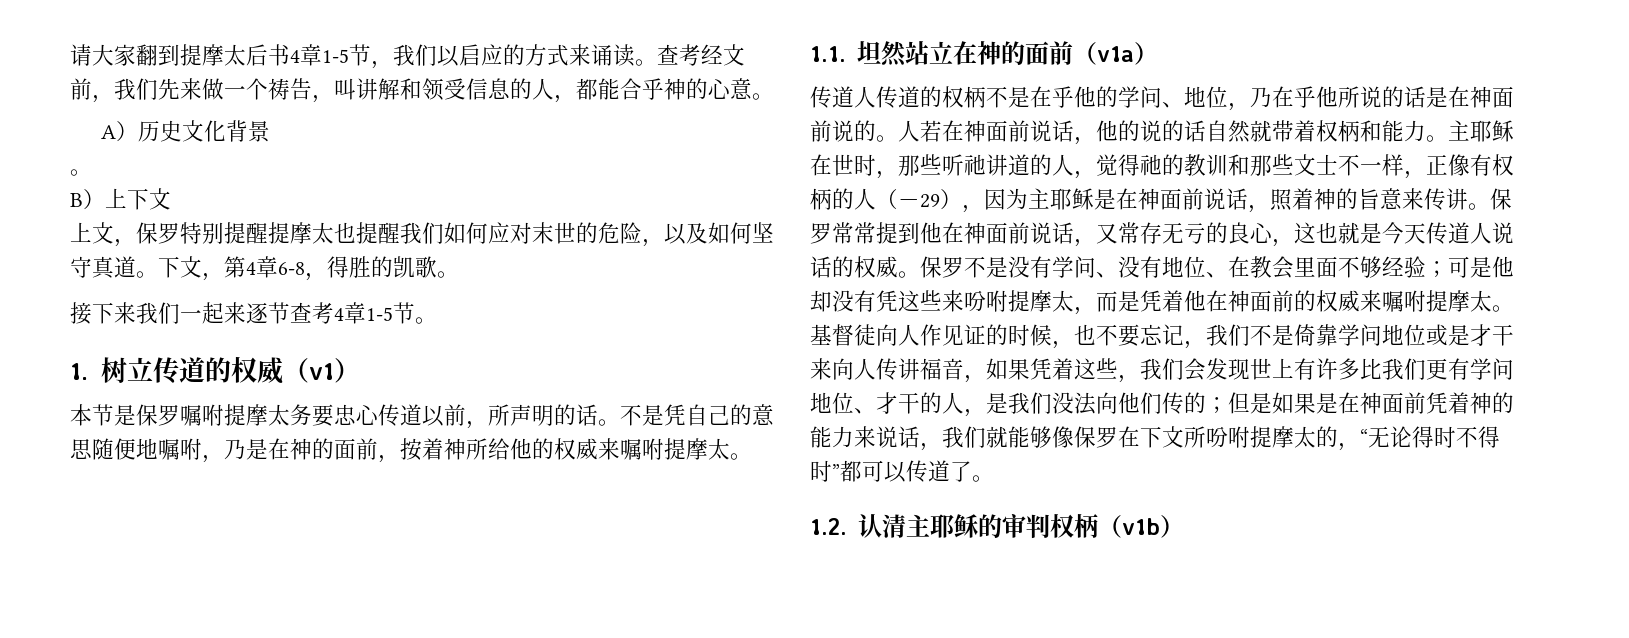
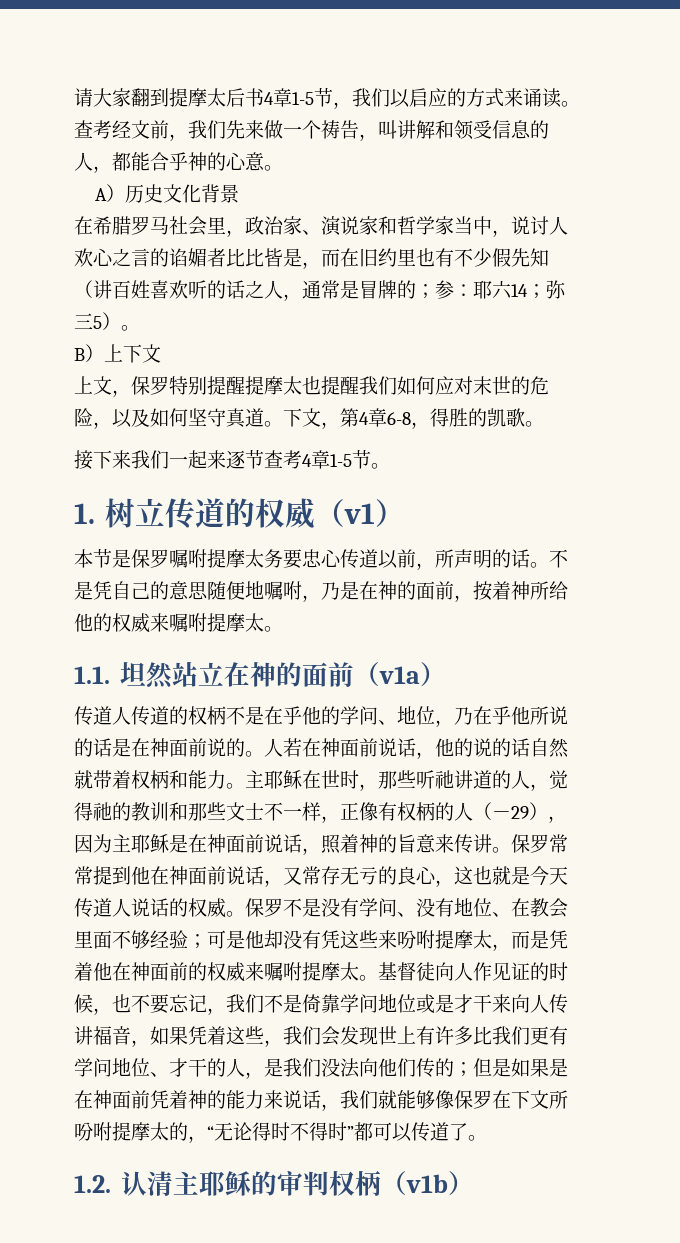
  A）历史文化背景
- 。
+ 在希腊罗马社会里，政治家、演说家和哲学家当中，说讨人欢心之言的谄媚者比比皆是，而在旧约里也有不少假先知（讲百姓喜欢听的话之人，通常是冒牌的；参：耶六14；弥三5）。

